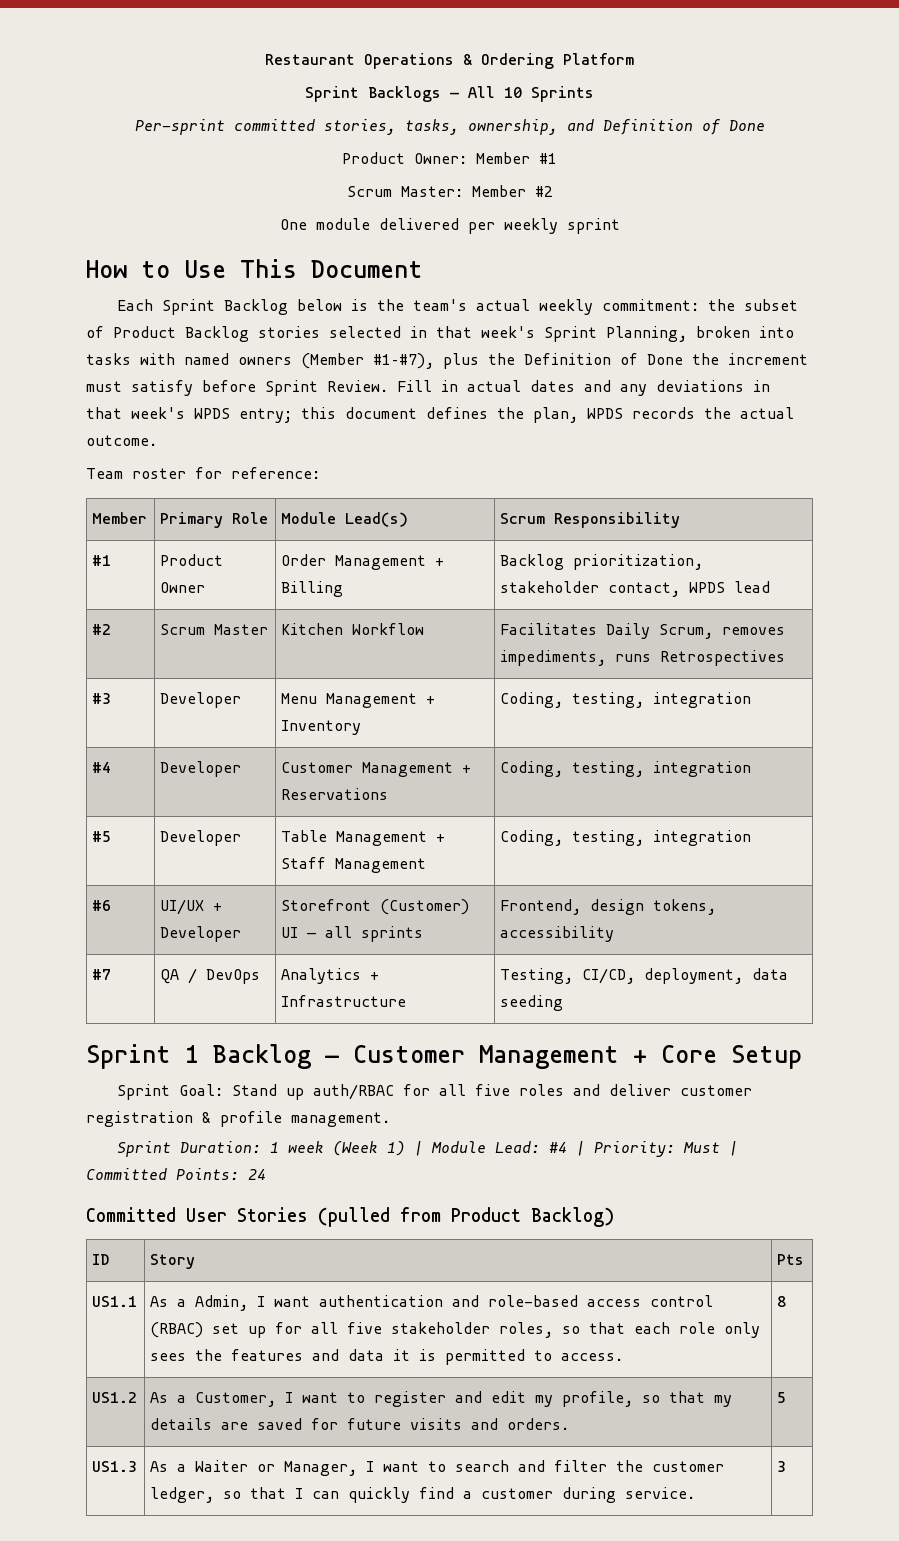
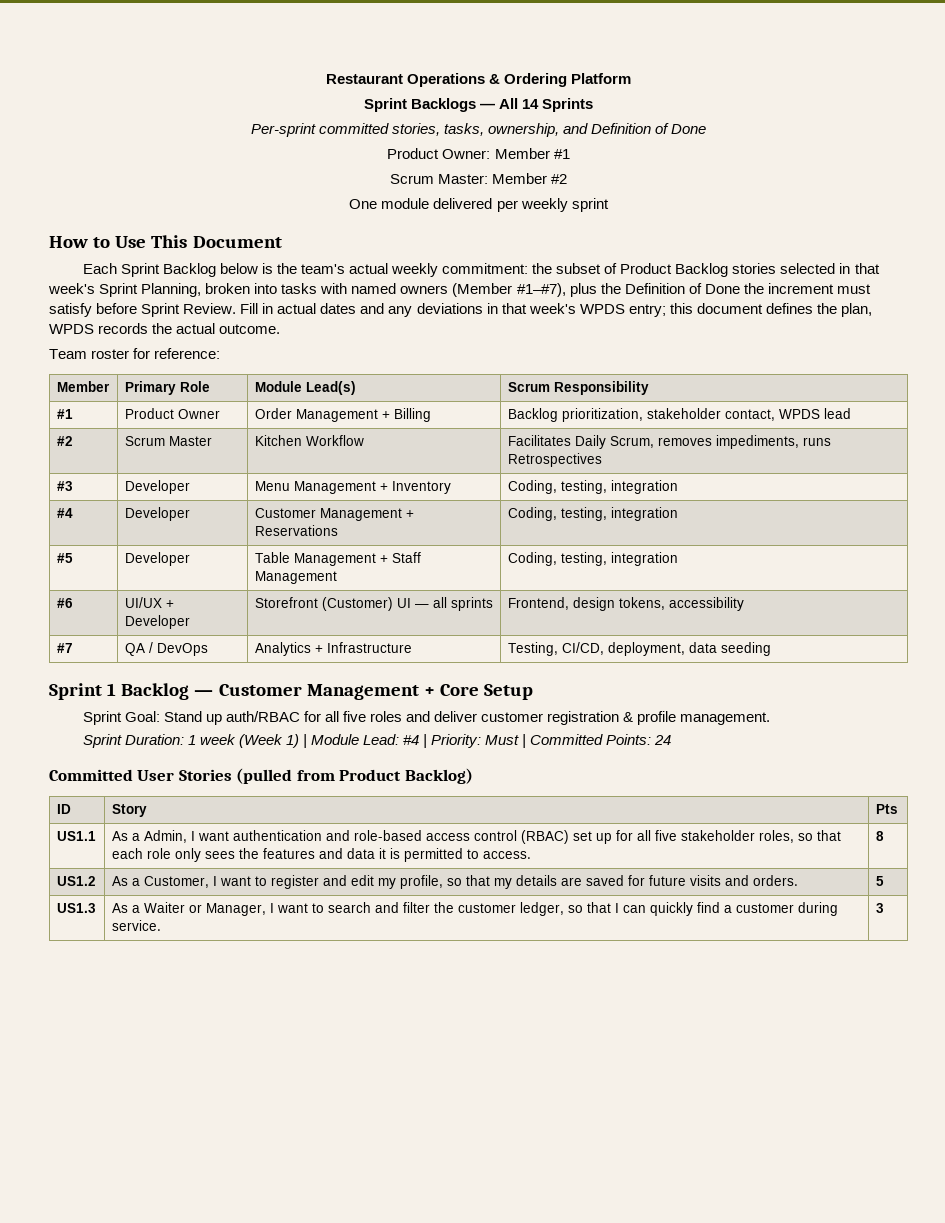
- Sprint Backlogs — All 10 Sprints
+ Sprint Backlogs — All 14 Sprints

